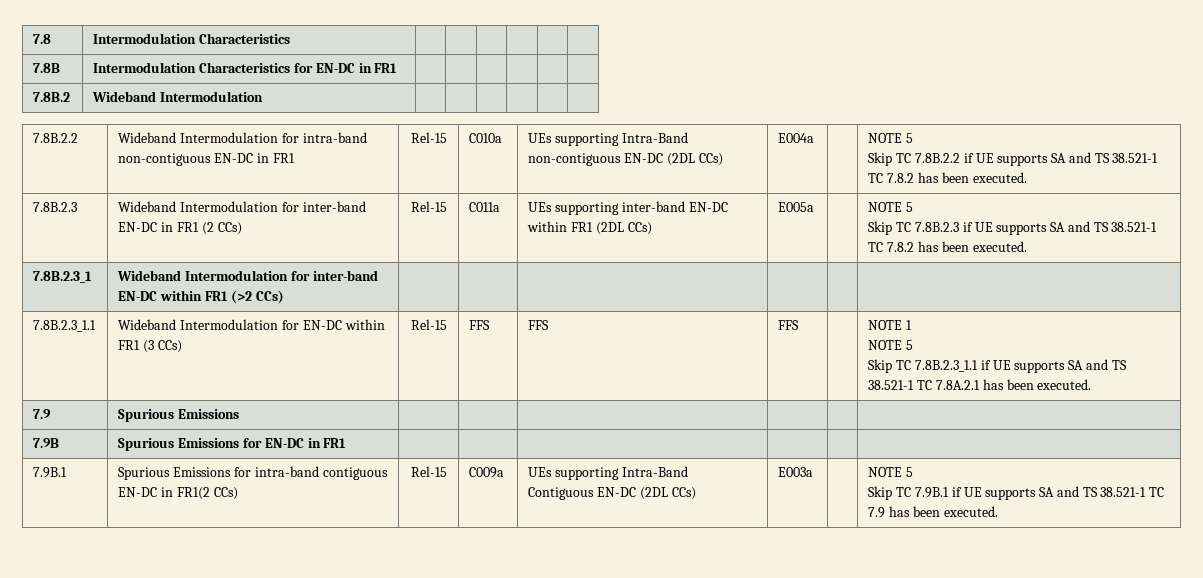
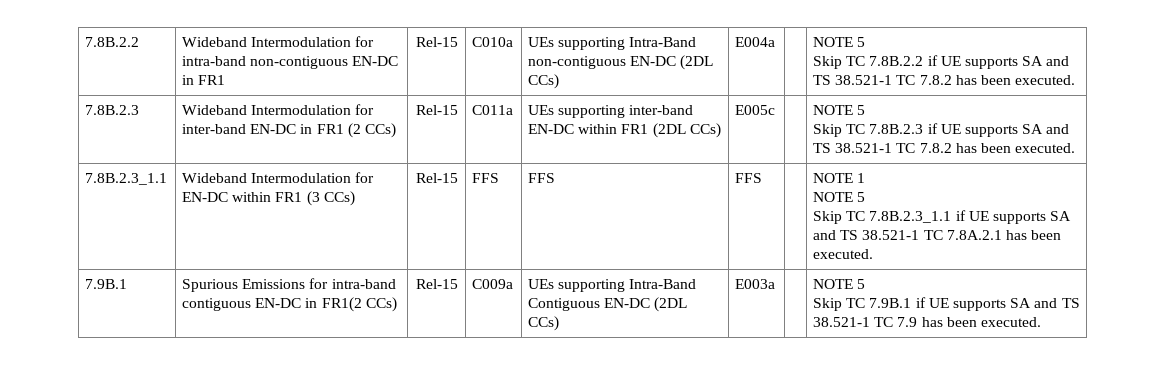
- 7.8 | Intermodulation Characteristics | | | | | |
- 7.8B | Intermodulation Characteristics for EN-DC in FR1 | | | | | |
- 7.8B.2 | Wideband Intermodulation | | | | | |
- 7.8B.2.3 | Wideband Intermodulation for inter-band EN-DC in FR1 (2 CCs) | Rel-15 | C011a | UEs supporting inter-band EN-DC within FR1 (2DL CCs) | E005a | | NOTE 5
+ 7.8B.2.3 | Wideband Intermodulation for inter-band EN-DC in FR1 (2 CCs) | Rel-15 | C011a | UEs supporting inter-band EN-DC within FR1 (2DL CCs) | E005c | | NOTE 5
- 7.8B.2.3_1 | Wideband Intermodulation for inter-band EN-DC within FR1 (>2 CCs) | | | | | |
- 7.9 | Spurious Emissions | | | | | |
- 7.9B | Spurious Emissions for EN-DC in FR1 | | | | | |

